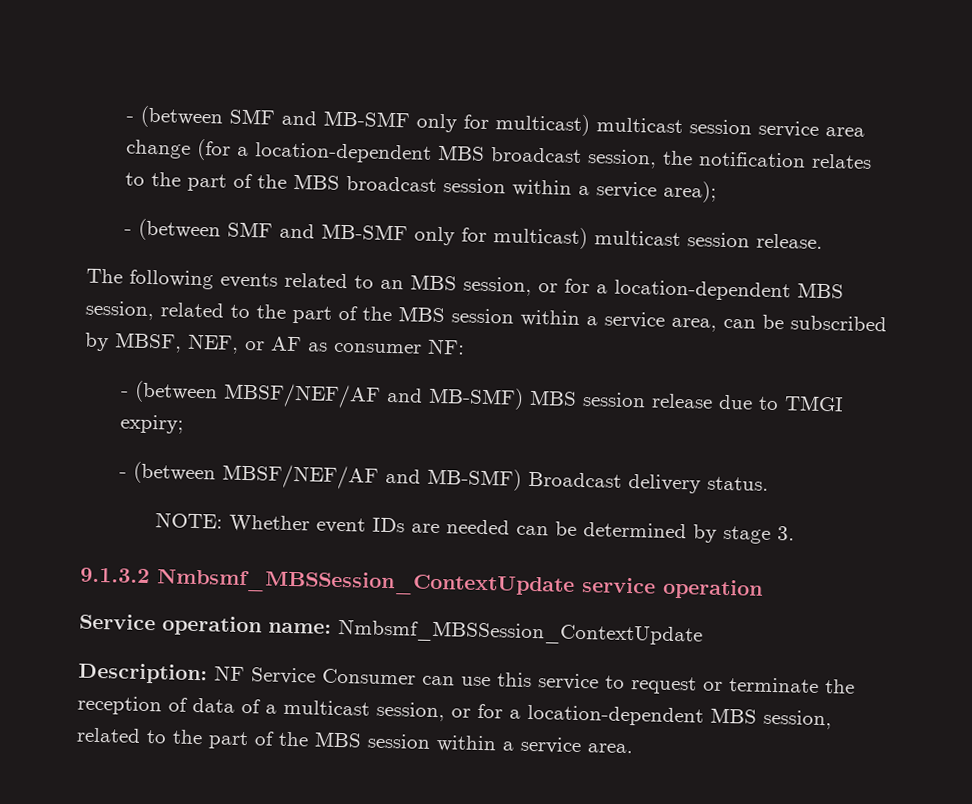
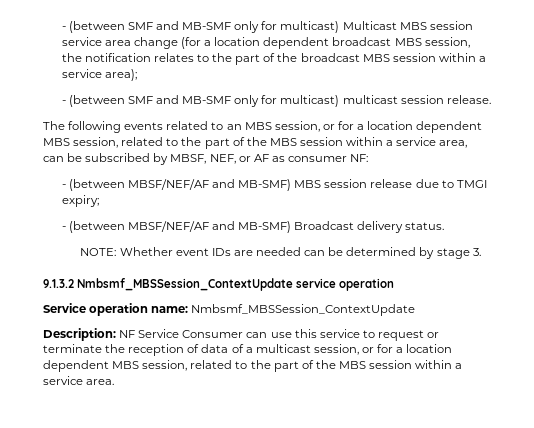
- - (between SMF and MB-SMF only for multicast) multicast session service area change (for a location-dependent MBS broadcast session, the notification relates to the part of the MBS broadcast session within a service area);
+ - (between SMF and MB-SMF only for multicast) Multicast MBS session service area change (for a location dependent broadcast MBS session, the notification relates to the part of the broadcast MBS session within a service area);
- The following events related to an MBS session, or for a location-dependent MBS session, related to the part of the MBS session within a service area, can be subscribed by MBSF, NEF, or AF as consumer NF:
+ The following events related to an MBS session, or for a location dependent MBS session, related to the part of the MBS session within a service area, can be subscribed by MBSF, NEF, or AF as consumer NF:
- Description: NF Service Consumer can use this service to request or terminate the reception of data of a multicast session, or for a location-dependent MBS session, related to the part of the MBS session within a service area.
+ Description: NF Service Consumer can use this service to request or terminate the reception of data of a multicast session, or for a location dependent MBS session, related to the part of the MBS session within a service area.

